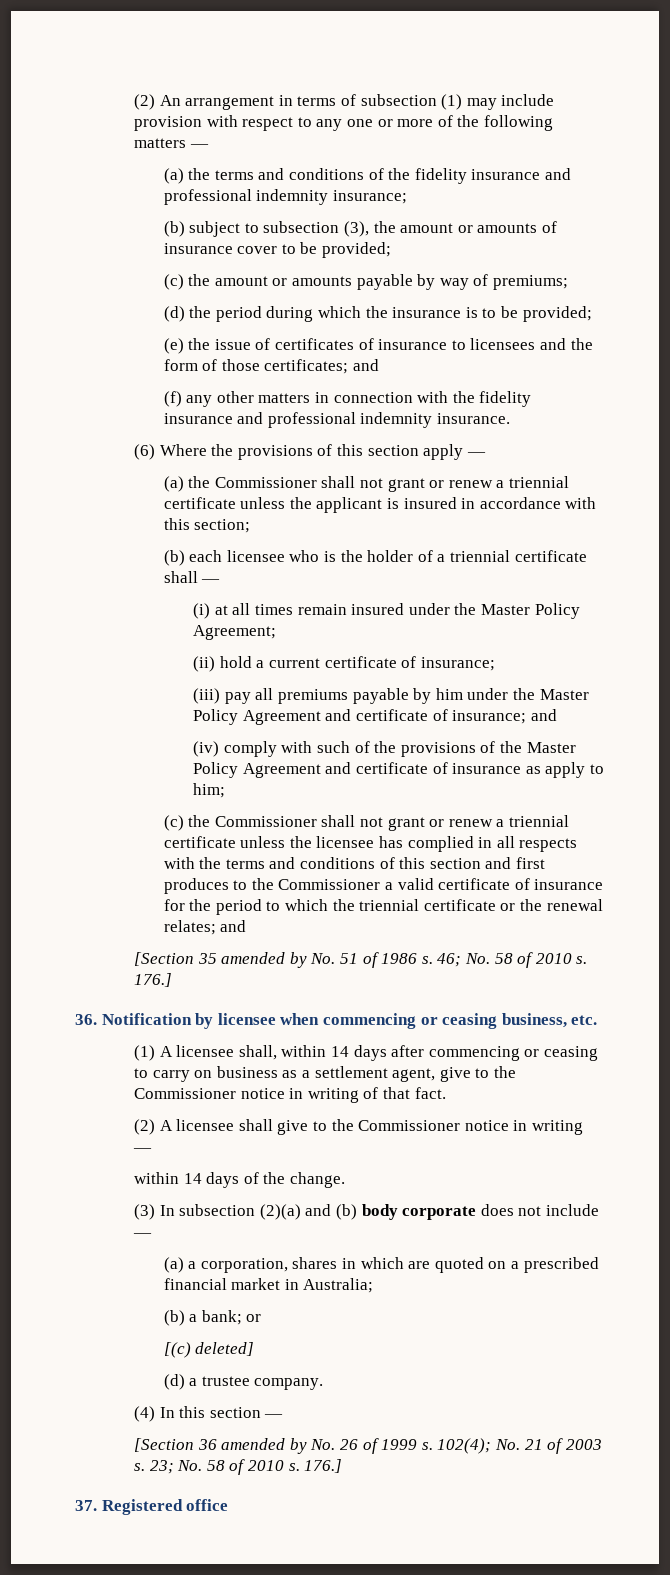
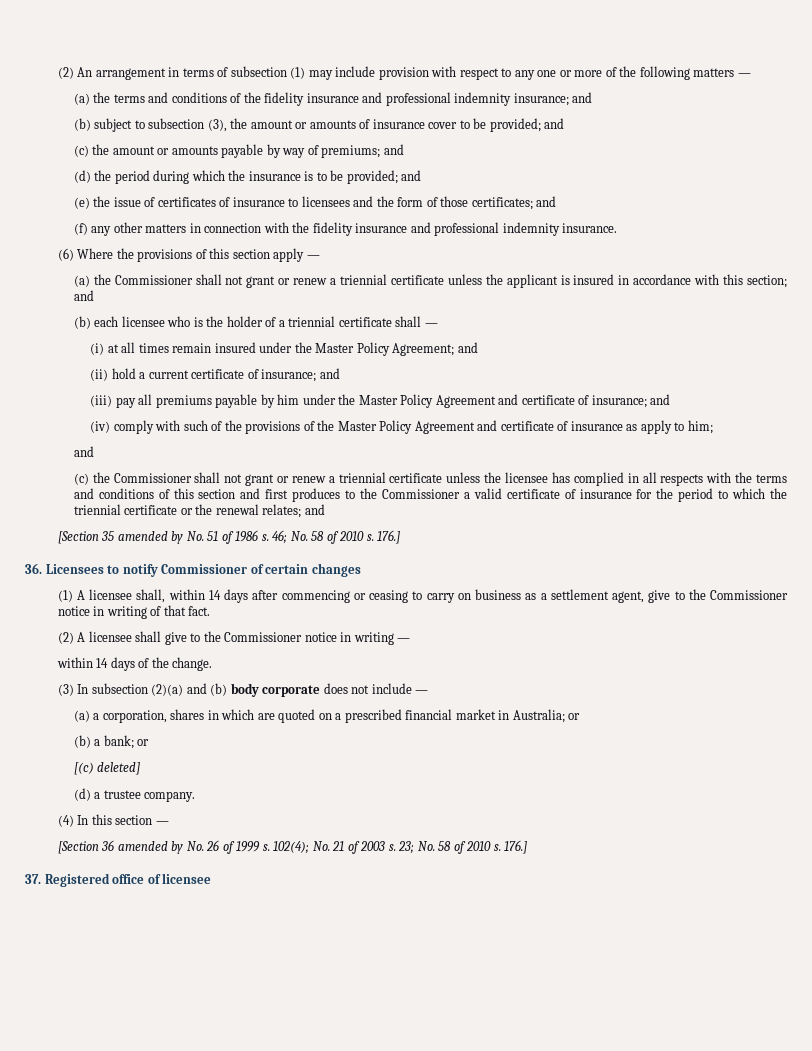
- (a) the terms and conditions of the fidelity insurance and professional indemnity insurance;
+ (a) the terms and conditions of the fidelity insurance and professional indemnity insurance; and
- (b) subject to subsection (3), the amount or amounts of insurance cover to be provided;
+ (b) subject to subsection (3), the amount or amounts of insurance cover to be provided; and
- (c) the amount or amounts payable by way of premiums;
+ (c) the amount or amounts payable by way of premiums; and
- (d) the period during which the insurance is to be provided;
+ (d) the period during which the insurance is to be provided; and
- (a) the Commissioner shall not grant or renew a triennial certificate unless the applicant is insured in accordance with this section;
+ (a) the Commissioner shall not grant or renew a triennial certificate unless the applicant is insured in accordance with this section; and
- (i) at all times remain insured under the Master Policy Agreement;
+ (i) at all times remain insured under the Master Policy Agreement; and
- (ii) hold a current certificate of insurance;
+ (ii) hold a current certificate of insurance; and
  (iv) comply with such of the provisions of the Master Policy Agreement and certificate of insurance as apply to him;
+ and
- 36. Notification by licensee when commencing or ceasing business, etc.
+ 36. Licensees to notify Commissioner of certain changes
- (a) a corporation, shares in which are quoted on a prescribed financial market in Australia;
+ (a) a corporation, shares in which are quoted on a prescribed financial market in Australia; or
- 37. Registered office
+ 37. Registered office of licensee

